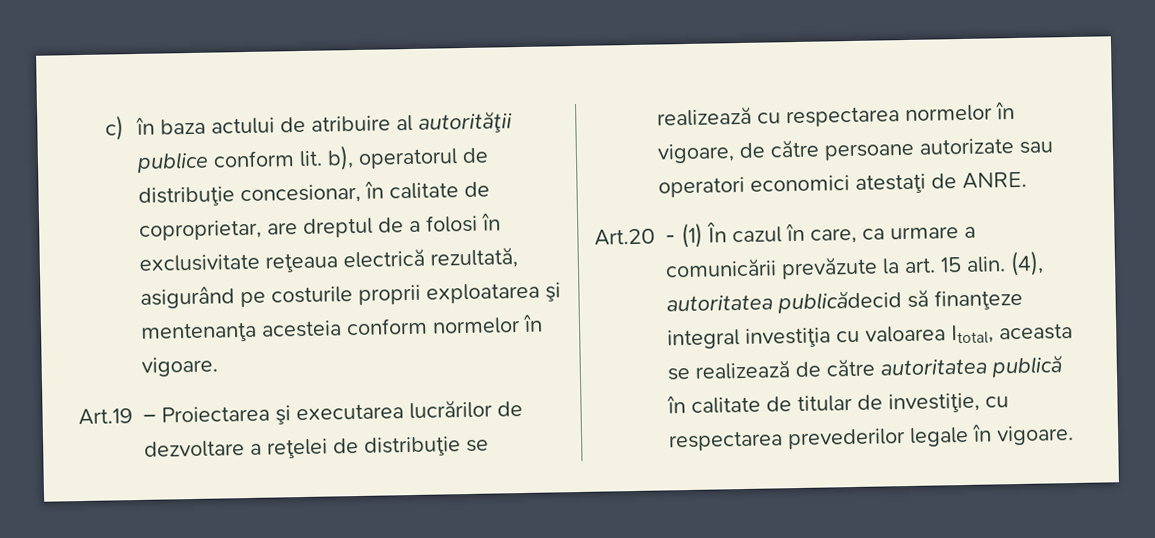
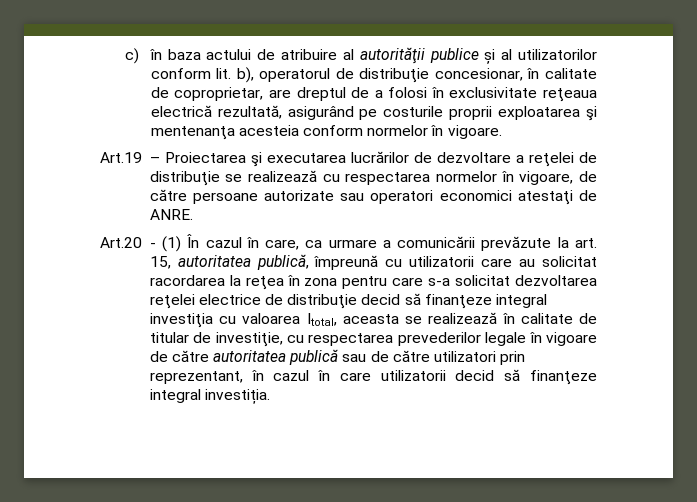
- c) în baza actului de atribuire al autorităţii publice conform lit. b), operatorul de distribuţie concesionar, în calitate de coproprietar, are dreptul de a folosi în exclusivitate reţeaua electrică rezultată, asigurând pe costurile proprii exploatarea şi mentenanţa acesteia conform normelor în vigoare.
+ c) în baza actului de atribuire al autorităţii publice și al utilizatorilor conform lit. b), operatorul de distribuţie concesionar, în calitate de coproprietar, are dreptul de a folosi în exclusivitate reţeaua electrică rezultată, asigurând pe costurile proprii exploatarea şi mentenanţa acesteia conform normelor în vigoare.
- Art.20 - (1) În cazul în care, ca urmare a comunicării prevăzute la art. 15 alin. (4), autoritatea publicădecid să finanţeze integral investiţia cu valoarea Itotal, aceasta se realizează de către autoritatea publică în calitate de titular de investiţie, cu respectarea prevederilor legale în vigoare.
+ Art.20 - (1) În cazul în care, ca urmare a comunicării prevăzute la art. 15, autoritatea publică, împreună cu utilizatorii care au solicitat racordarea la reţea în zona pentru care s-a solicitat dezvoltarea reţelei electrice de distribuţie decid să finanţeze integral investiţia cu valoarea Itotal, aceasta se realizează în calitate de titular de investiţie, cu respectarea prevederilor legale în vigoare de către autoritatea publică sau de către utilizatori prin reprezentant, în cazul în care utilizatorii decid să finanţeze integral investiția.

